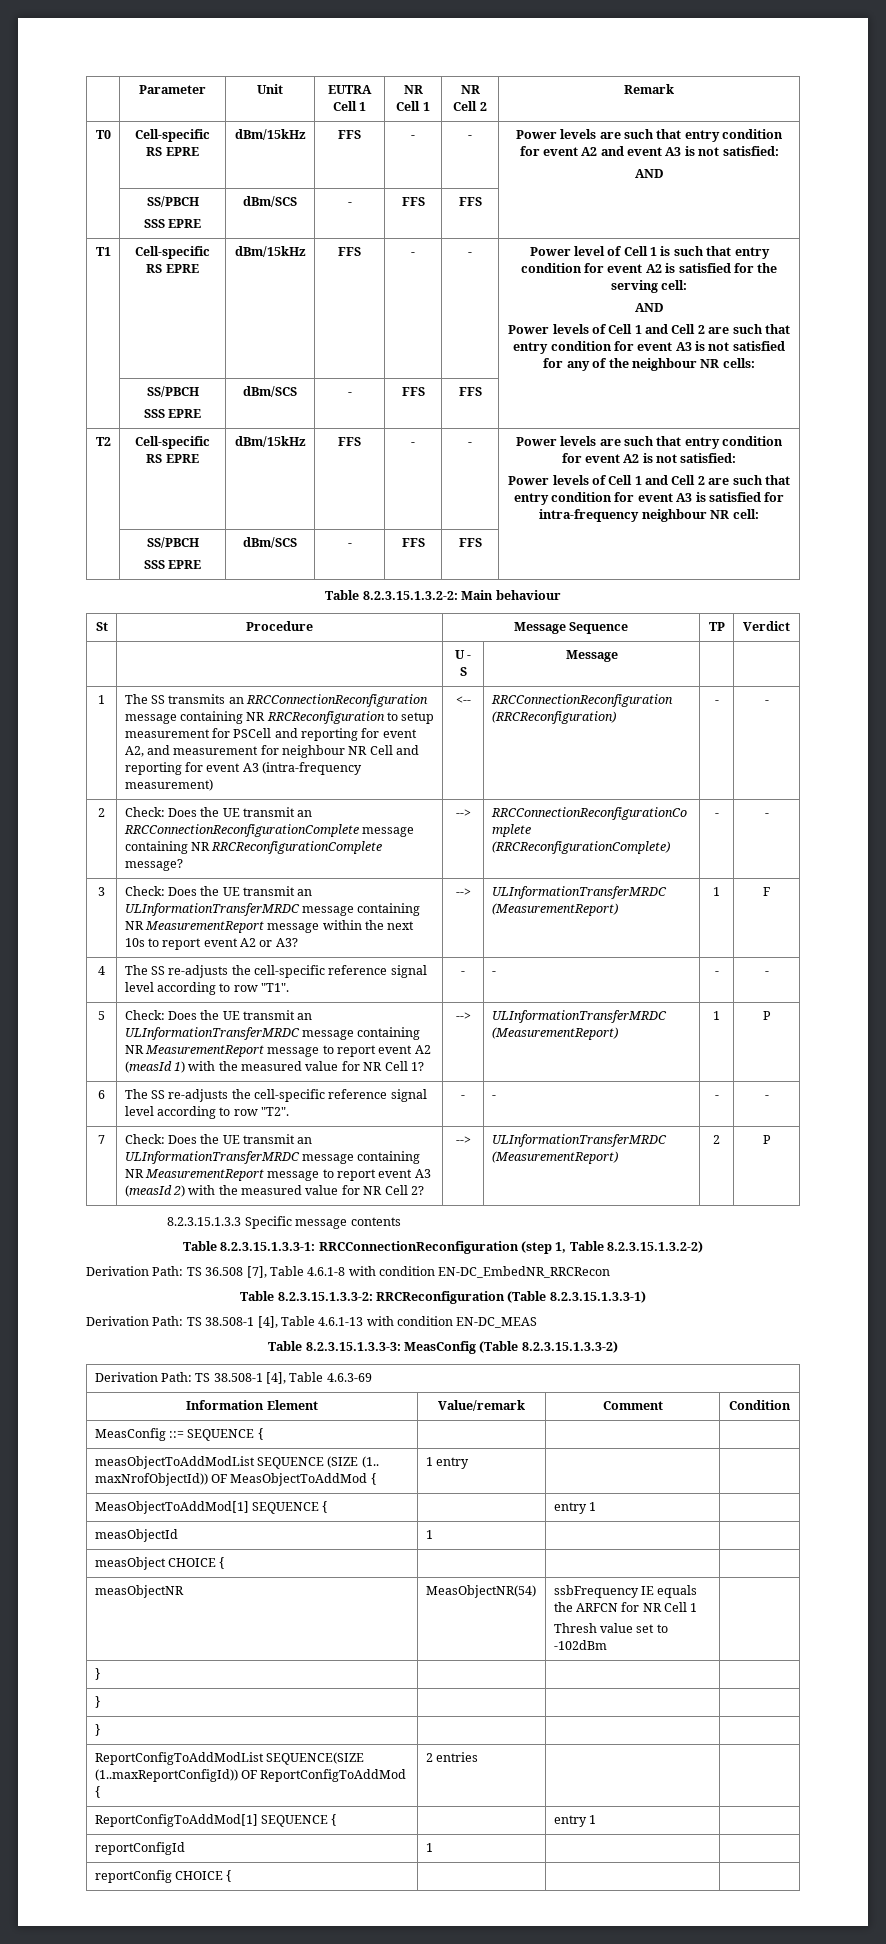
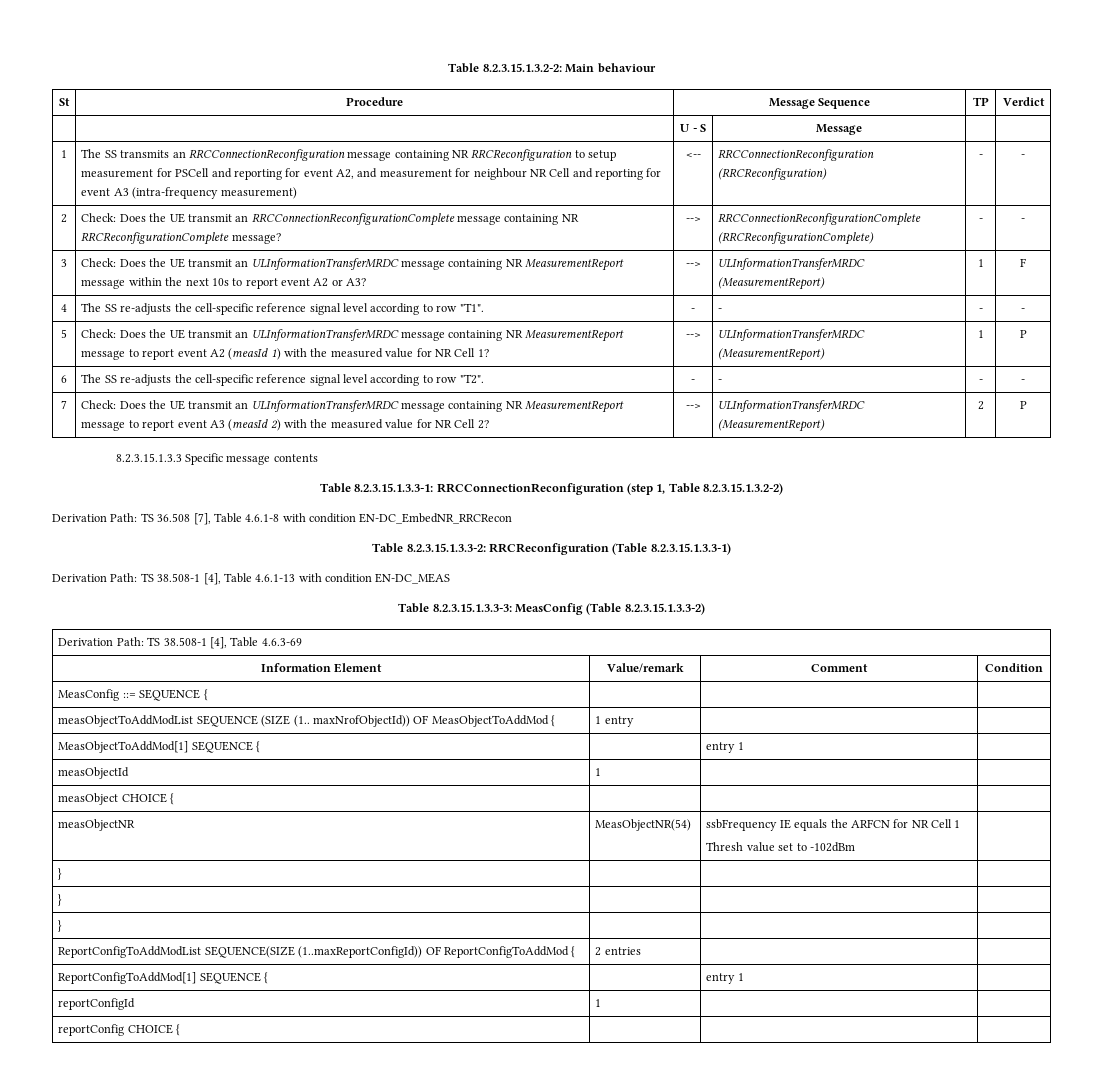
- | Parameter | Unit | EUTRA Cell 1 | NR Cell 1 | NR Cell 2 | Remark
- T0 | Cell-specific RS EPRE | dBm/15kHz | FFS | - | - | Power levels are such that entry condition for event A2 and event A3 is not satisfied:
- AND
- | SS/PBCH
- SSS EPRE | dBm/SCS | - | FFS | FFS |
- T1 | Cell-specific RS EPRE | dBm/15kHz | FFS | - | - | Power level of Cell 1 is such that entry condition for event A2 is satisfied for the serving cell:
- AND
- Power levels of Cell 1 and Cell 2 are such that entry condition for event A3 is not satisfied for any of the neighbour NR cells:
- | SS/PBCH
- SSS EPRE | dBm/SCS | - | FFS | FFS |
- T2 | Cell-specific RS EPRE | dBm/15kHz | FFS | - | - | Power levels are such that entry condition for event A2 is not satisfied:
- Power levels of Cell 1 and Cell 2 are such that entry condition for event A3 is satisfied for intra-frequency neighbour NR cell:
- | SS/PBCH
- SSS EPRE | dBm/SCS | - | FFS | FFS |

